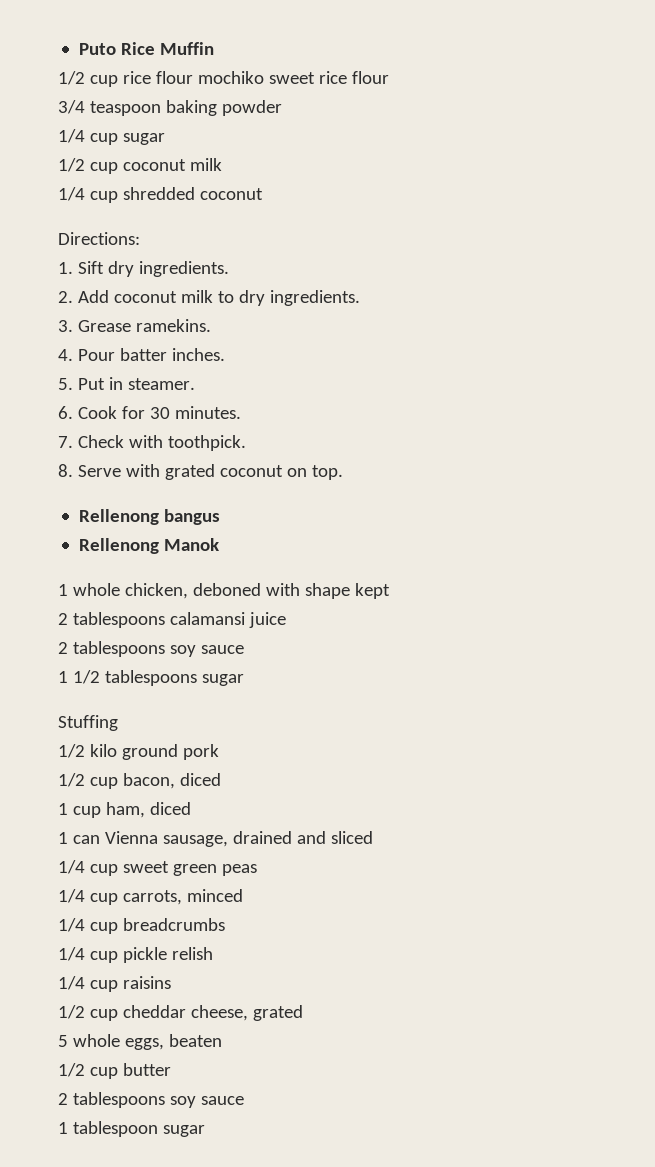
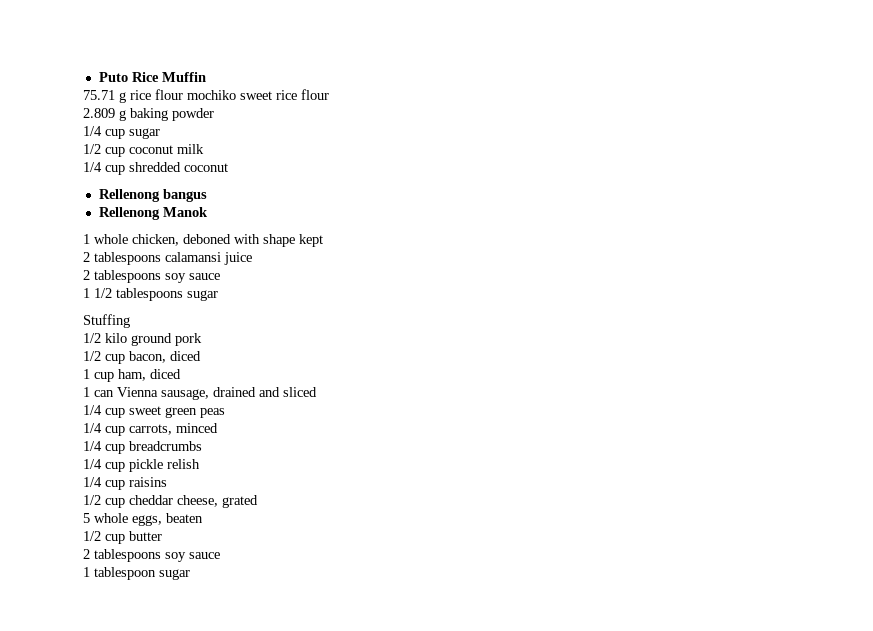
- 1/2 cup rice flour mochiko sweet rice flour
+ 75.71 g rice flour mochiko sweet rice flour
- 3/4 teaspoon baking powder
+ 2.809 g baking powder
- Directions:
- 1. Sift dry ingredients.
- 2. Add coconut milk to dry ingredients.
- 3. Grease ramekins.
- 4. Pour batter inches.
- 5. Put in steamer.
- 6. Cook for 30 minutes.
- 7. Check with toothpick.
- 8. Serve with grated coconut on top.

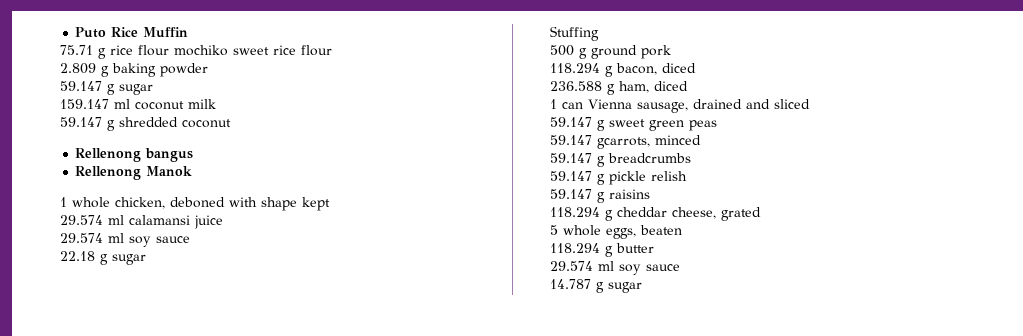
- 1/4 cup sugar
- 1/2 cup coconut milk
+ 59.147 g sugar
+ 159.147 ml coconut milk
- 1/4 cup shredded coconut
+ 59.147 g shredded coconut
- 2 tablespoons calamansi juice
- 2 tablespoons soy sauce
- 1 1/2 tablespoons sugar
+ 29.574 ml calamansi juice
+ 29.574 ml soy sauce
+ 22.18 g sugar
- 1/2 kilo ground pork
+ 500 g ground pork
- 1/2 cup bacon, diced
+ 118.294 g bacon, diced
- 1 cup ham, diced
+ 236.588 g ham, diced
- 1/4 cup sweet green peas
+ 59.147 g sweet green peas
- 1/4 cup carrots, minced
+ 59.147 gcarrots, minced
- 1/4 cup breadcrumbs
+ 59.147 g breadcrumbs
- 1/4 cup pickle relish
+ 59.147 g pickle relish
- 1/4 cup raisins
+ 59.147 g raisins
- 1/2 cup cheddar cheese, grated
+ 118.294 g cheddar cheese, grated
- 1/2 cup butter
- 2 tablespoons soy sauce
- 1 tablespoon sugar
+ 118.294 g butter
+ 29.574 ml soy sauce
+ 14.787 g sugar

